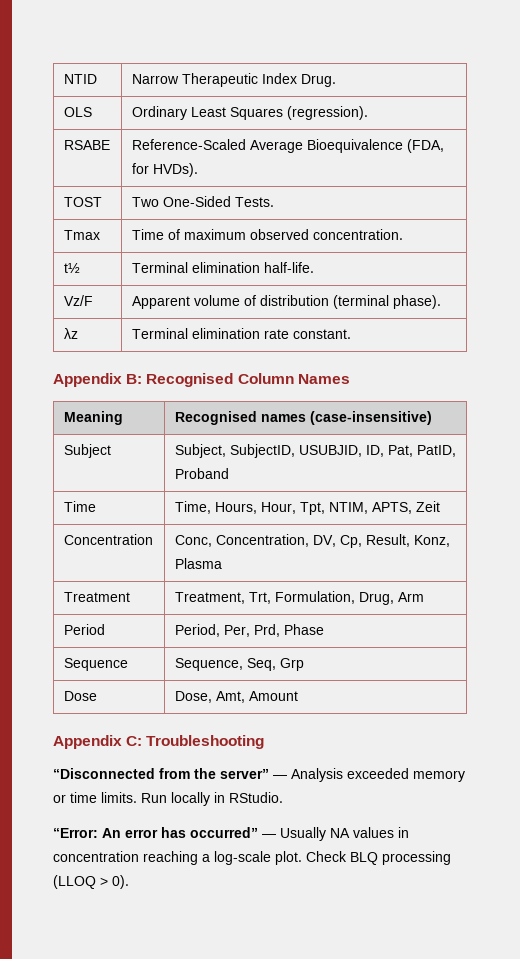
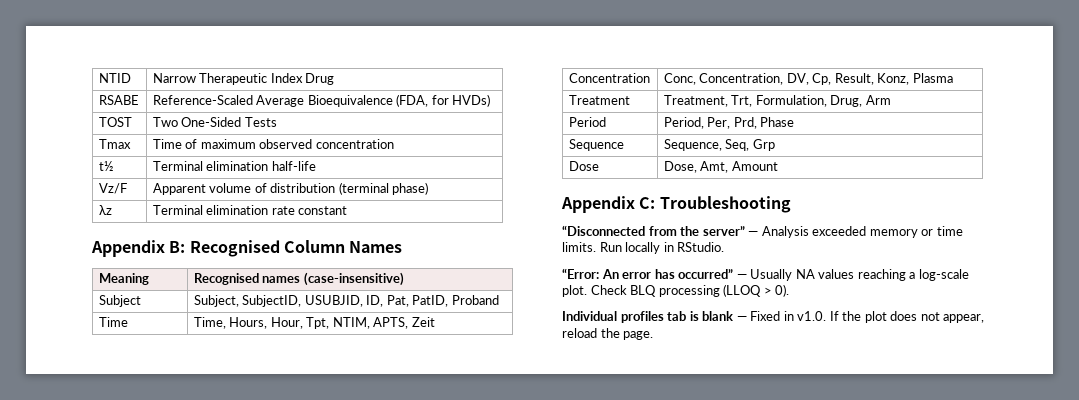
- NTID | Narrow Therapeutic Index Drug.
- OLS | Ordinary Least Squares (regression).
+ NTID | Narrow Therapeutic Index Drug
- RSABE | Reference-Scaled Average Bioequivalence (FDA, for HVDs).
+ RSABE | Reference-Scaled Average Bioequivalence (FDA, for HVDs)
- TOST | Two One-Sided Tests.
+ TOST | Two One-Sided Tests
- Tmax | Time of maximum observed concentration.
+ Tmax | Time of maximum observed concentration
- t½ | Terminal elimination half-life.
+ t½ | Terminal elimination half-life
- Vz/F | Apparent volume of distribution (terminal phase).
+ Vz/F | Apparent volume of distribution (terminal phase)
- λz | Terminal elimination rate constant.
+ λz | Terminal elimination rate constant
- “Error: An error has occurred” — Usually NA values in concentration reaching a log-scale plot.
+ “Error: An error has occurred” — Usually NA values reaching a log-scale plot.
+ Individual profiles tab is blank — Fixed in v1.0. If the plot does not appear, reload the page.

